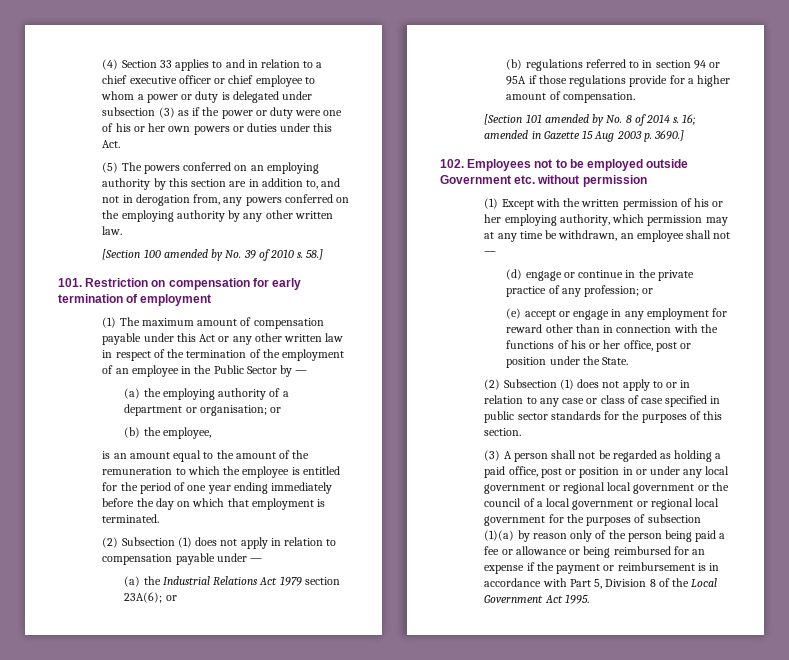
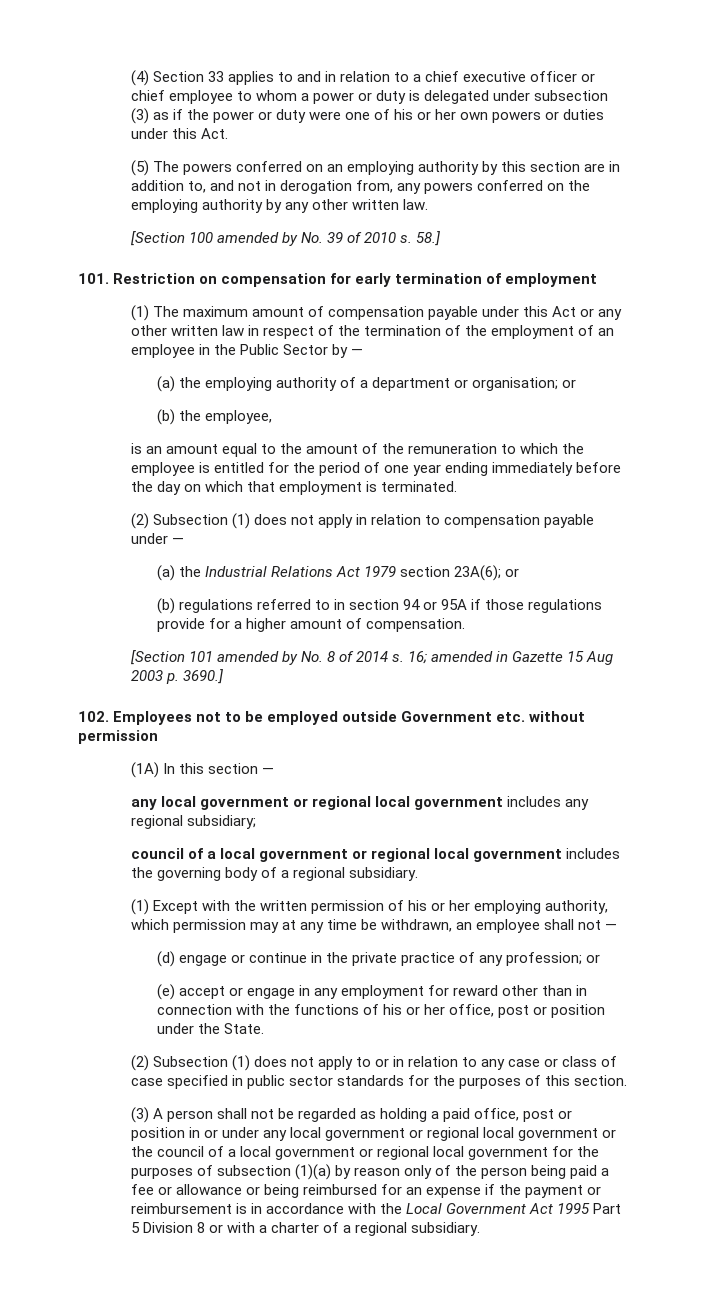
+ (1A) In this section —
+ any local government or regional local government includes any regional subsidiary;
+ council of a local government or regional local government includes the governing body of a regional subsidiary.
- (3) A person shall not be regarded as holding a paid office, post or position in or under any local government or regional local government or the council of a local government or regional local government for the purposes of subsection (1)(a) by reason only of the person being paid a fee or allowance or being reimbursed for an expense if the payment or reimbursement is in accordance with Part 5, Division 8 of the Local Government Act 1995.
+ (3) A person shall not be regarded as holding a paid office, post or position in or under any local government or regional local government or the council of a local government or regional local government for the purposes of subsection (1)(a) by reason only of the person being paid a fee or allowance or being reimbursed for an expense if the payment or reimbursement is in accordance with the Local Government Act 1995 Part 5 Division 8 or with a charter of a regional subsidiary.

